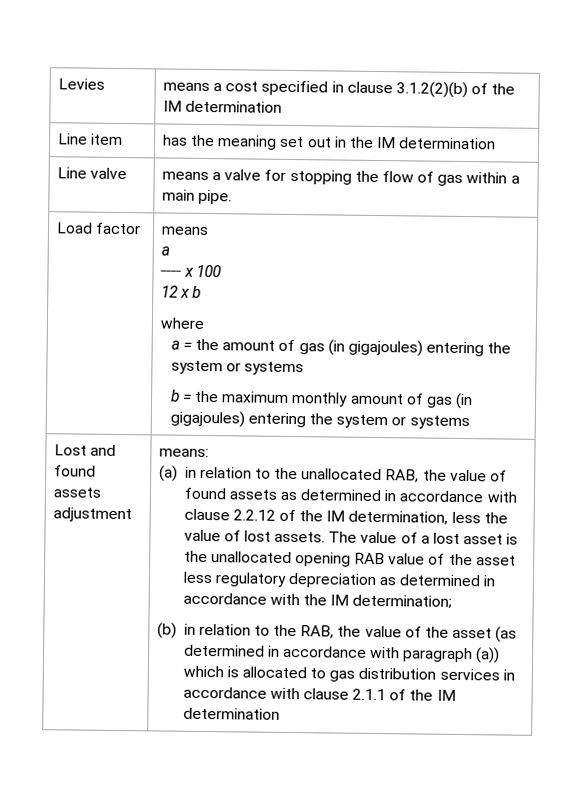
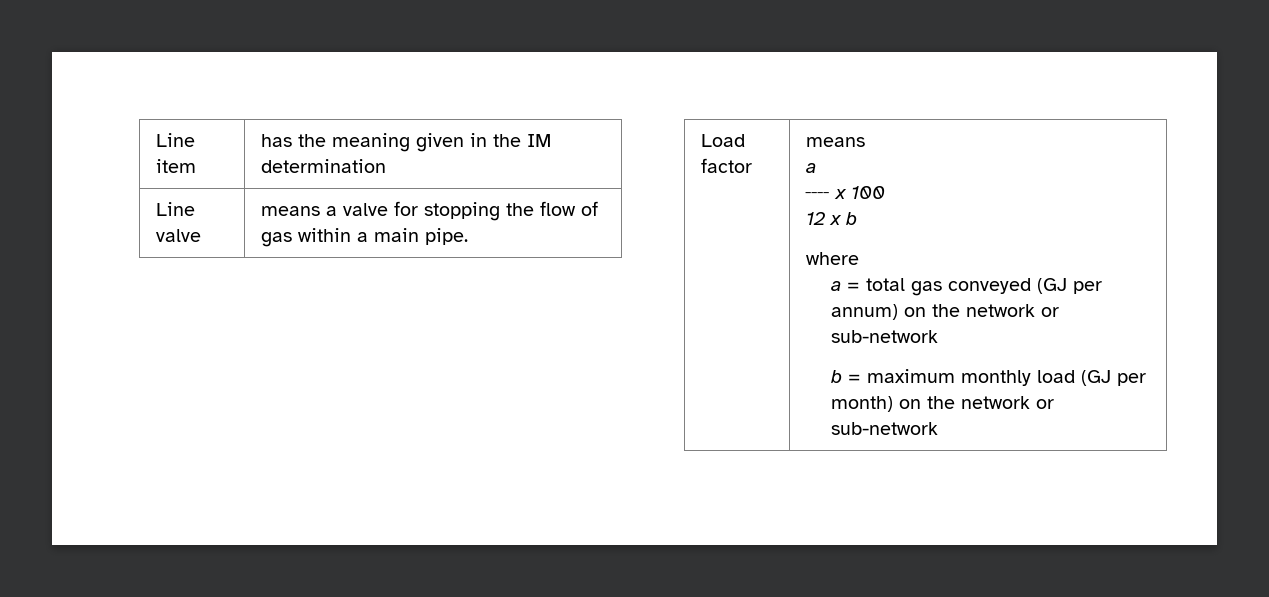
- Levies | means a cost specified in clause 3.1.2(2)(b) of the IM determination
- Line item | has the meaning set out in the IM determination
+ Line item | has the meaning given in the IM determination
  Load factor | means
  a
  ____ x 100
  12 x b
  where
- a = the amount of gas (in gigajoules) entering the system or systems
- b = the maximum monthly amount of gas (in gigajoules) entering the system or systems
- Lost and found assets adjustment | means:
- (a) in relation to the unallocated RAB, the value of found assets as determined in accordance with clause 2.2.12 of the IM determination, less the value of lost assets. The value of a lost asset is the unallocated opening RAB value of the asset less regulatory depreciation as determined in accordance with the IM determination;
- (b) in relation to the RAB, the value of the asset (as determined in accordance with paragraph (a)) which is allocated to gas distribution services in accordance with clause 2.1.1 of the IM determination
+ a = total gas conveyed (GJ per annum) on the network or sub-network
+ b = maximum monthly load (GJ per month) on the network or sub-network

